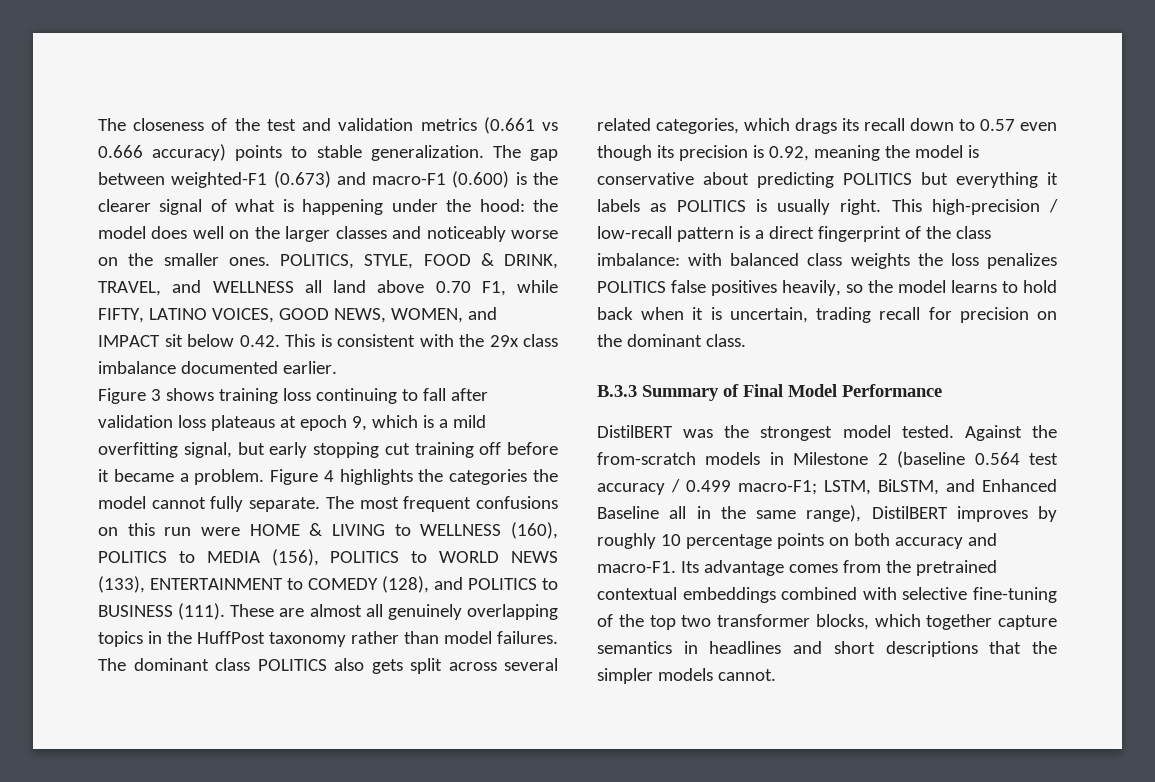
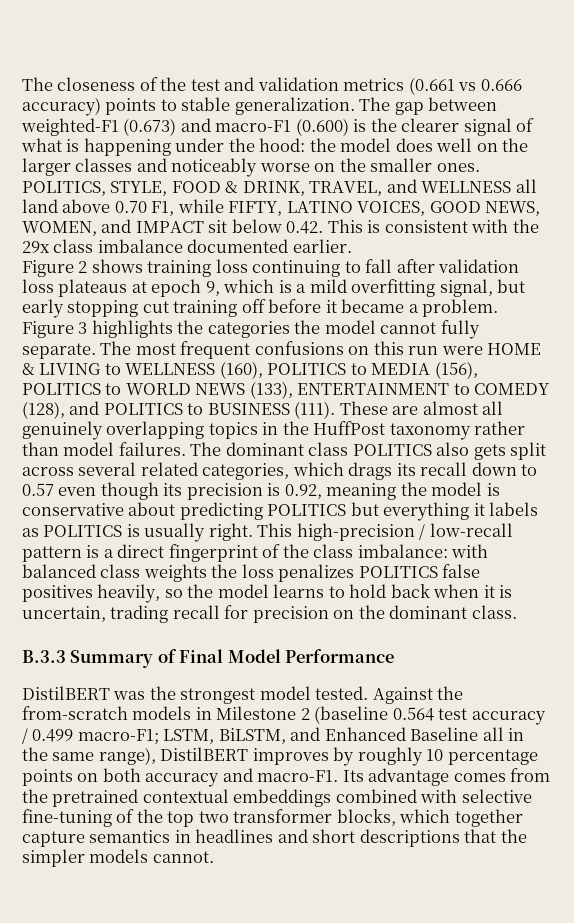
- Figure 3 shows training loss continuing to fall after validation loss plateaus at epoch 9, which is a mild overfitting signal, but early stopping cut training off before it became a problem.
+ Figure 2 shows training loss continuing to fall after validation loss plateaus at epoch 9, which is a mild overfitting signal, but early stopping cut training off before it became a problem.
- Figure 4 highlights the categories the model cannot fully separate.
+ Figure 3 highlights the categories the model cannot fully separate.

